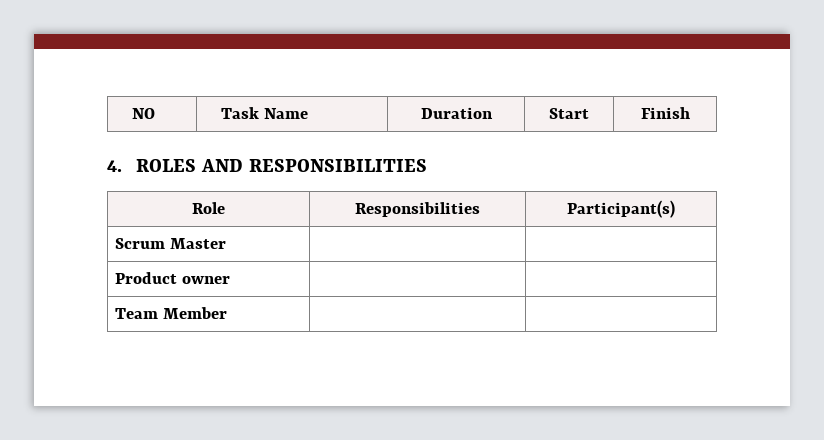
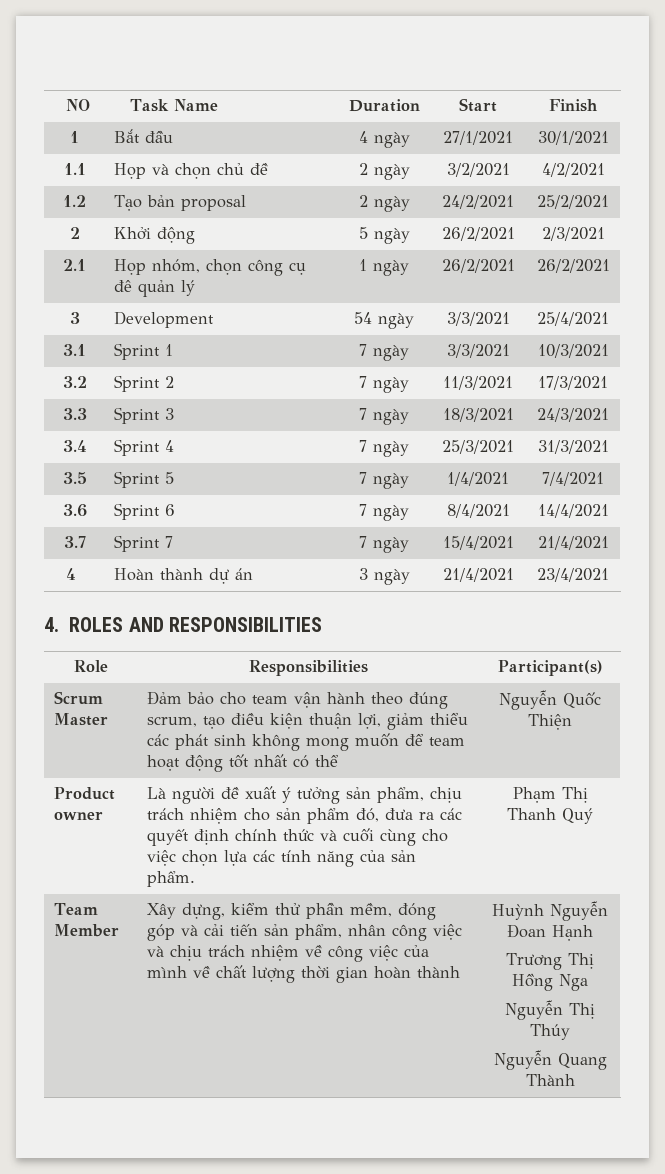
+ 1 | Bắt đầu | 4 ngày | 27/1/2021 | 30/1/2021
+ 1.1 | Họp và chọn chủ đề | 2 ngày | 3/2/2021 | 4/2/2021
+ 1.2 | Tạo bản proposal | 2 ngày | 24/2/2021 | 25/2/2021
+ 2 | Khởi động | 5 ngày | 26/2/2021 | 2/3/2021
+ 2.1 | Họp nhóm, chọn công cụ đê quản lý | 1 ngày | 26/2/2021 | 26/2/2021
+ 3 | Development | 54 ngày | 3/3/2021 | 25/4/2021
+ 3.1 | Sprint 1 | 7 ngày | 3/3/2021 | 10/3/2021
+ 3.2 | Sprint 2 | 7 ngày | 11/3/2021 | 17/3/2021
+ 3.3 | Sprint 3 | 7 ngày | 18/3/2021 | 24/3/2021
+ 3.4 | Sprint 4 | 7 ngày | 25/3/2021 | 31/3/2021
+ 3.5 | Sprint 5 | 7 ngày | 1/4/2021 | 7/4/2021
+ 3.6 | Sprint 6 | 7 ngày | 8/4/2021 | 14/4/2021
+ 3.7 | Sprint 7 | 7 ngày | 15/4/2021 | 21/4/2021
+ 4 | Hoàn thành dự án | 3 ngày | 21/4/2021 | 23/4/2021
- Scrum Master | |
- Product owner | |
- Team Member | |
+ Scrum Master | Đảm bảo cho team vận hành theo đúng scrum, tạo điều kiện thuận lợi, giảm thiểu các phát sinh không mong muốn để team hoạt động tốt nhất có thể | Nguyễn Quốc Thiện
+ Product owner | Là người đề xuất ý tưởng sản phẩm, chịu trách nhiệm cho sản phẩm đó, đưa ra các quyết định chính thức và cuối cùng cho việc chọn lựa các tính năng của sản phẩm. | Phạm Thị Thanh Quý
+ Team Member | Xây dựng, kiểm thử phần mềm, đóng góp và cải tiến sản phẩm, nhân công việc và chịu trách nhiệm về công việc của mình về chất lượng thời gian hoàn thành | Huỳnh Nguyễn Đoan Hạnh
+ Trương Thị Hồng Nga
+ Nguyễn Thị Thúy
+ Nguyễn Quang Thành

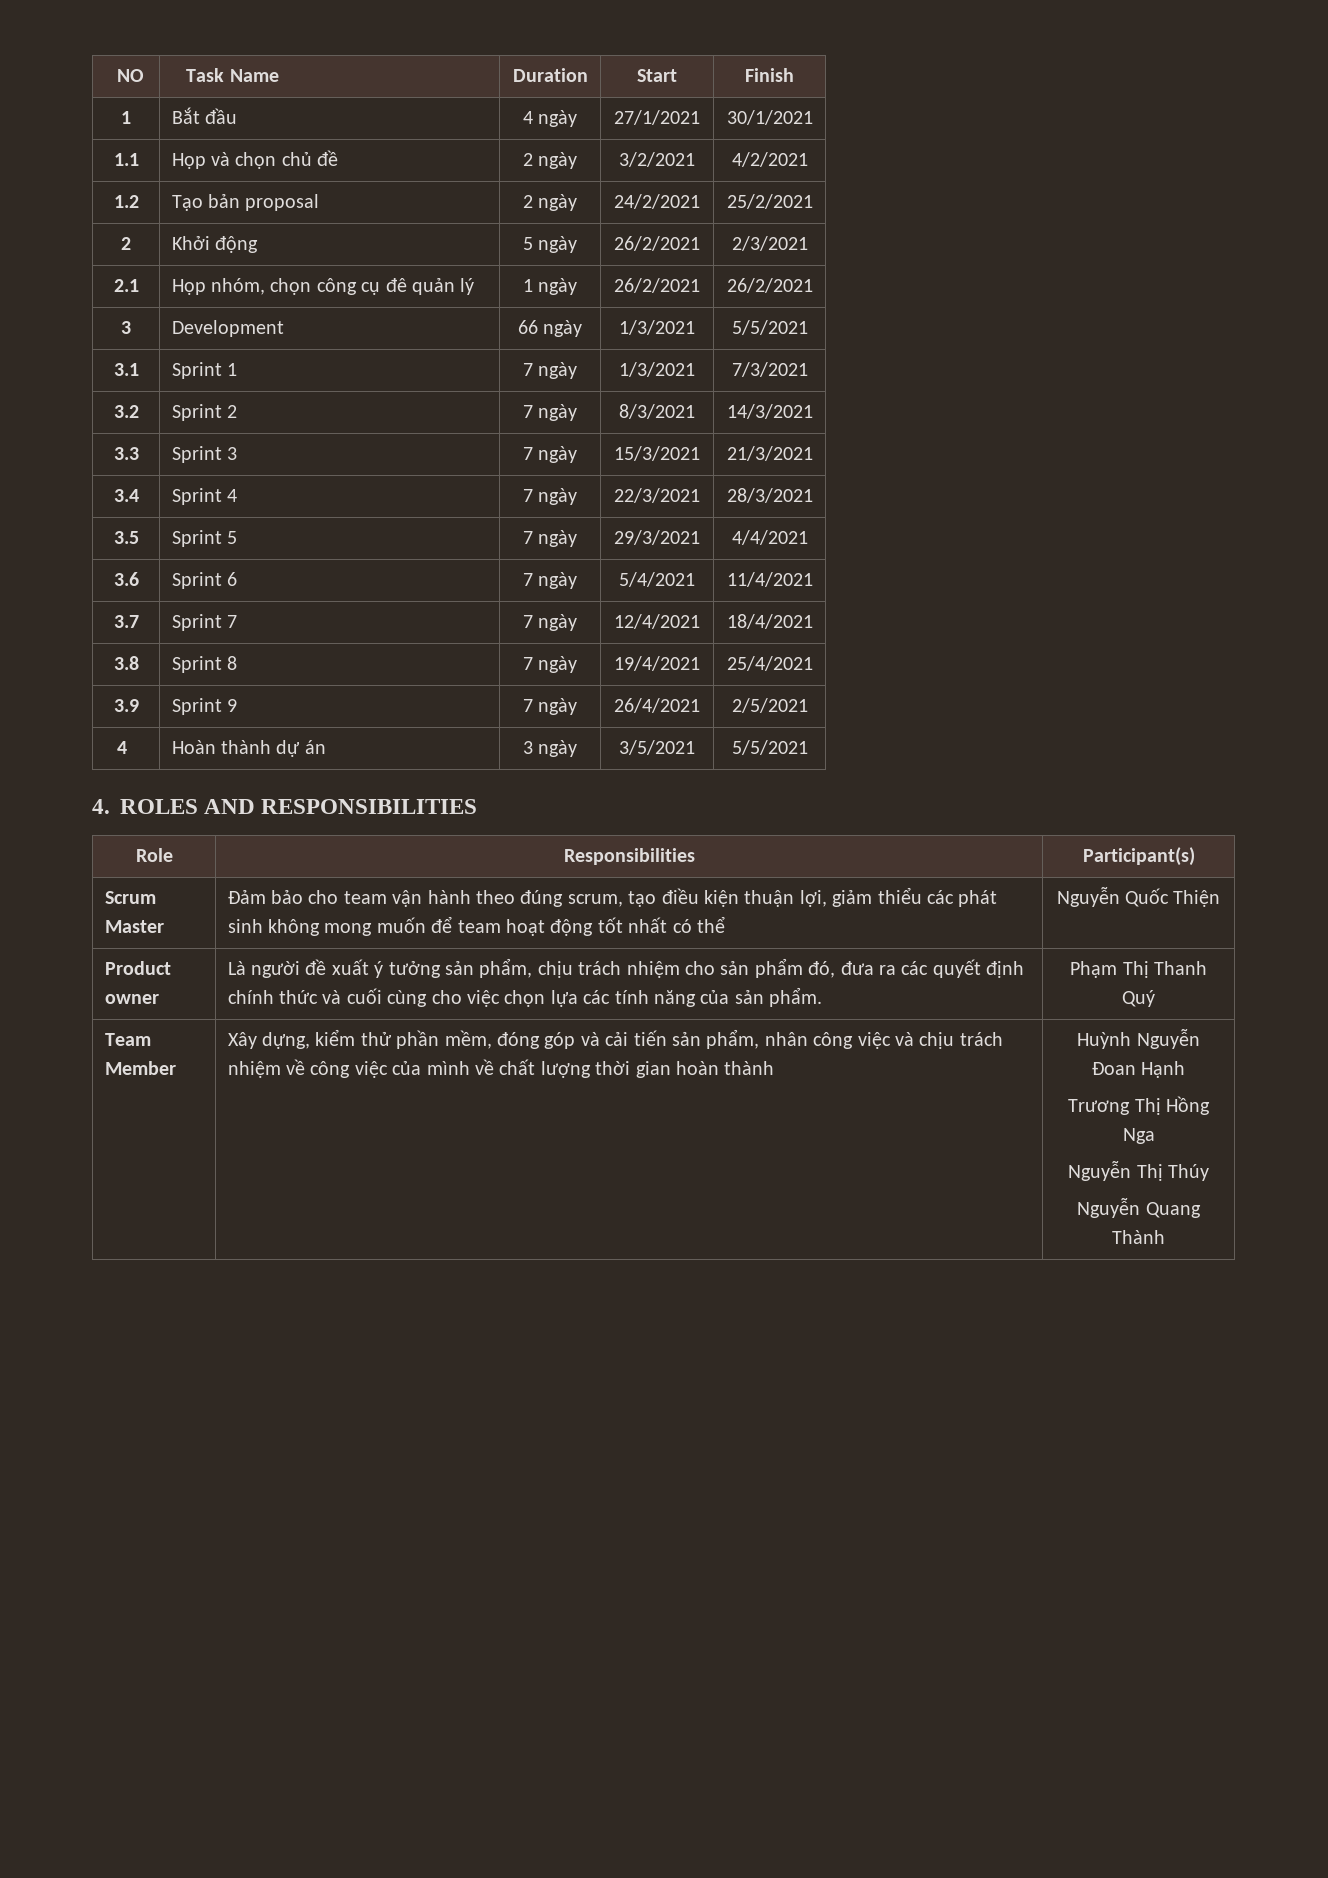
- 3 | Development | 54 ngày | 3/3/2021 | 25/4/2021
+ 3 | Development | 66 ngày | 1/3/2021 | 5/5/2021
- 3.1 | Sprint 1 | 7 ngày | 3/3/2021 | 10/3/2021
+ 3.1 | Sprint 1 | 7 ngày | 1/3/2021 | 7/3/2021
- 3.2 | Sprint 2 | 7 ngày | 11/3/2021 | 17/3/2021
+ 3.2 | Sprint 2 | 7 ngày | 8/3/2021 | 14/3/2021
- 3.3 | Sprint 3 | 7 ngày | 18/3/2021 | 24/3/2021
+ 3.3 | Sprint 3 | 7 ngày | 15/3/2021 | 21/3/2021
- 3.4 | Sprint 4 | 7 ngày | 25/3/2021 | 31/3/2021
+ 3.4 | Sprint 4 | 7 ngày | 22/3/2021 | 28/3/2021
- 3.5 | Sprint 5 | 7 ngày | 1/4/2021 | 7/4/2021
+ 3.5 | Sprint 5 | 7 ngày | 29/3/2021 | 4/4/2021
- 3.6 | Sprint 6 | 7 ngày | 8/4/2021 | 14/4/2021
+ 3.6 | Sprint 6 | 7 ngày | 5/4/2021 | 11/4/2021
- 3.7 | Sprint 7 | 7 ngày | 15/4/2021 | 21/4/2021
+ 3.7 | Sprint 7 | 7 ngày | 12/4/2021 | 18/4/2021
+ 3.8 | Sprint 8 | 7 ngày | 19/4/2021 | 25/4/2021
+ 3.9 | Sprint 9 | 7 ngày | 26/4/2021 | 2/5/2021
- 4 | Hoàn thành dự án | 3 ngày | 21/4/2021 | 23/4/2021
+ 4 | Hoàn thành dự án | 3 ngày | 3/5/2021 | 5/5/2021

